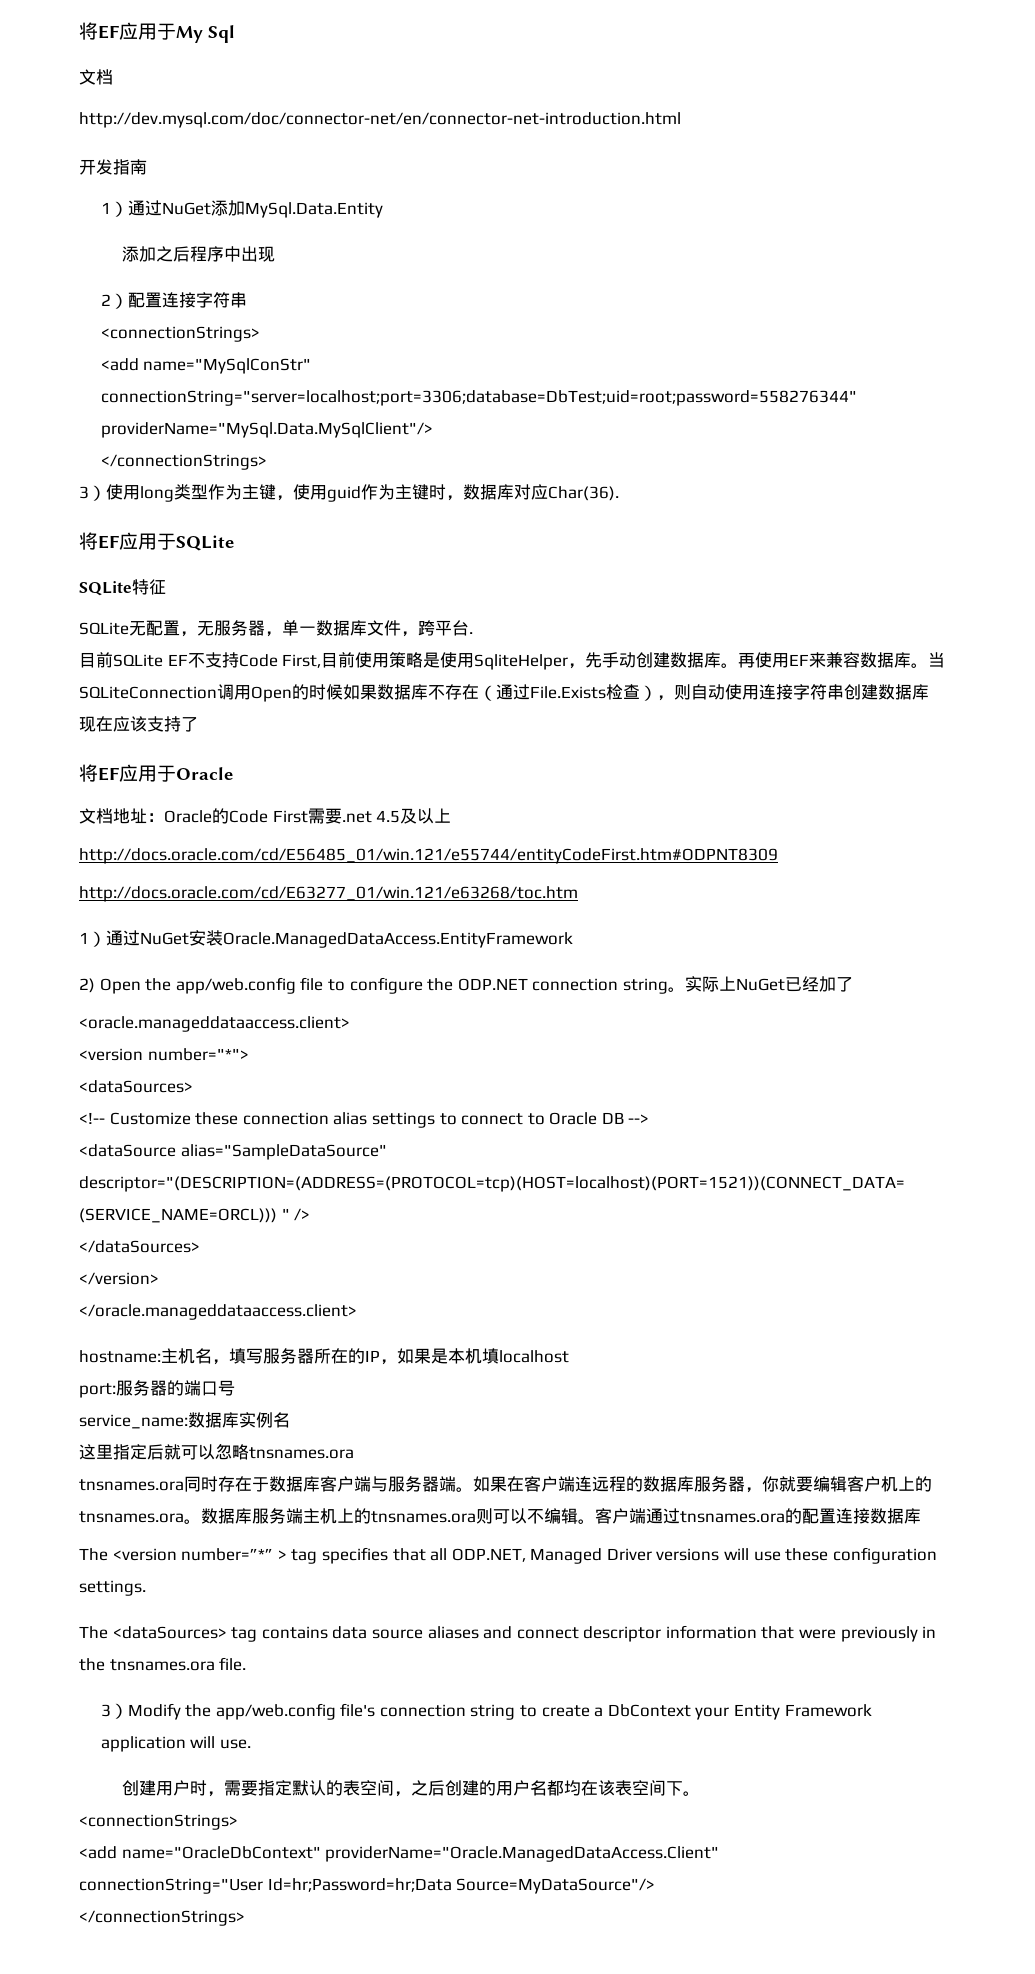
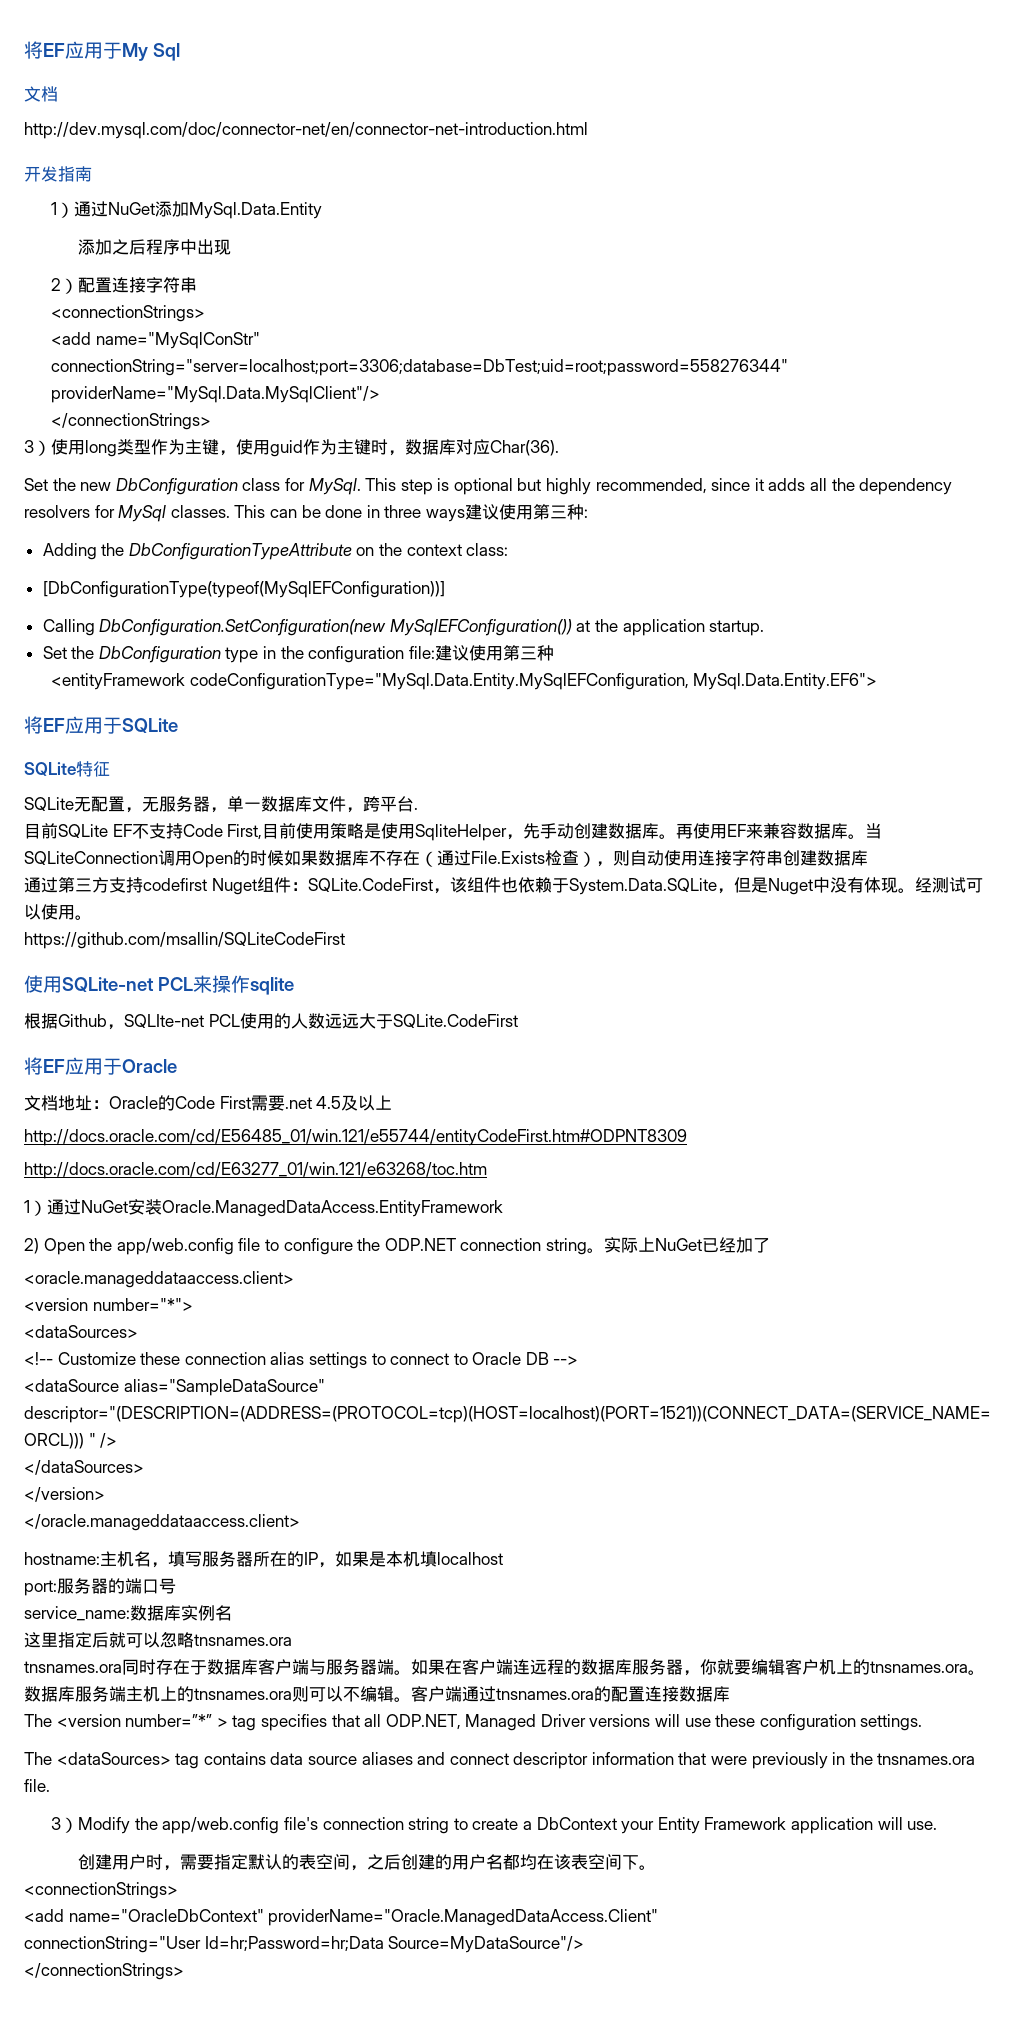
+ Set the new DbConfiguration class for MySql. This step is optional but highly recommended, since it adds all the dependency resolvers for MySql classes. This can be done in three ways建议使用第三种:
+ Adding the DbConfigurationTypeAttribute on the context class:
+ [DbConfigurationType(typeof(MySqlEFConfiguration))]
+ Calling DbConfiguration.SetConfiguration(new MySqlEFConfiguration()) at the application startup.
+ Set the DbConfiguration type in the configuration file:建议使用第三种
+ <entityFramework codeConfigurationType="MySql.Data.Entity.MySqlEFConfiguration, MySql.Data.Entity.EF6">
- 现在应该支持了
+ 通过第三方支持codefirst Nuget组件：SQLite.CodeFirst，该组件也依赖于System.Data.SQLite，但是Nuget中没有体现。经测试可以使用。
+ https://github.com/msallin/SQLiteCodeFirst
+ 使用SQLite-net PCL来操作sqlite
+ 根据Github，SQLIte-net PCL使用的人数远远大于SQLite.CodeFirst

